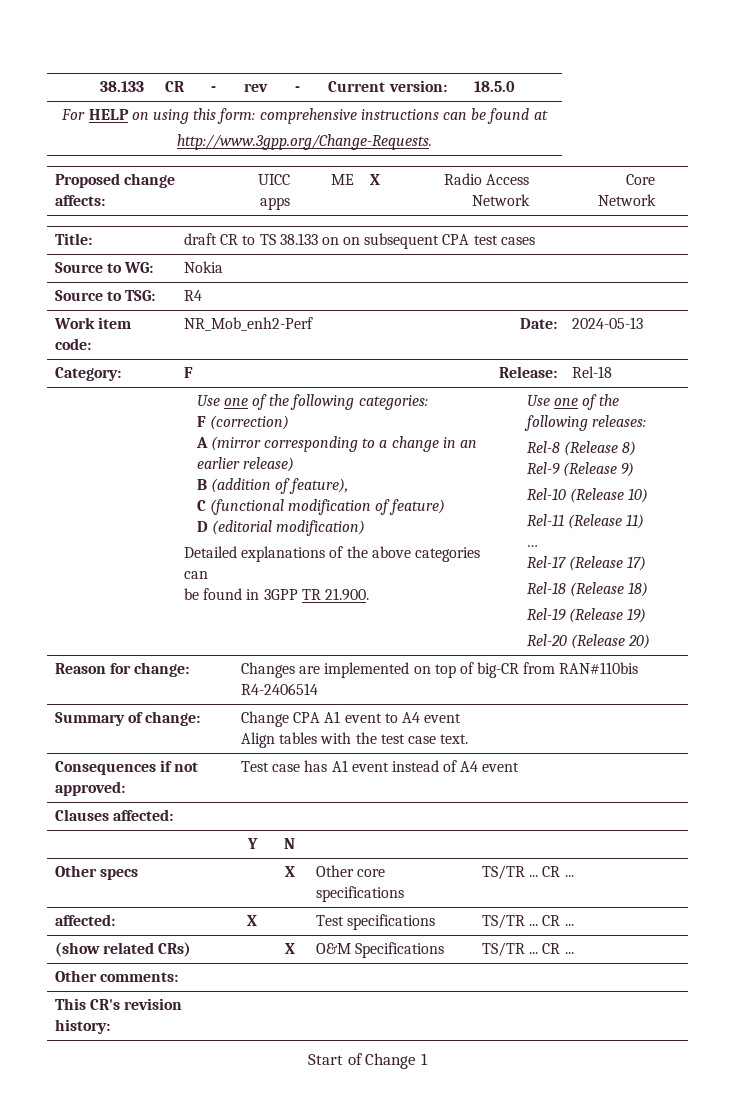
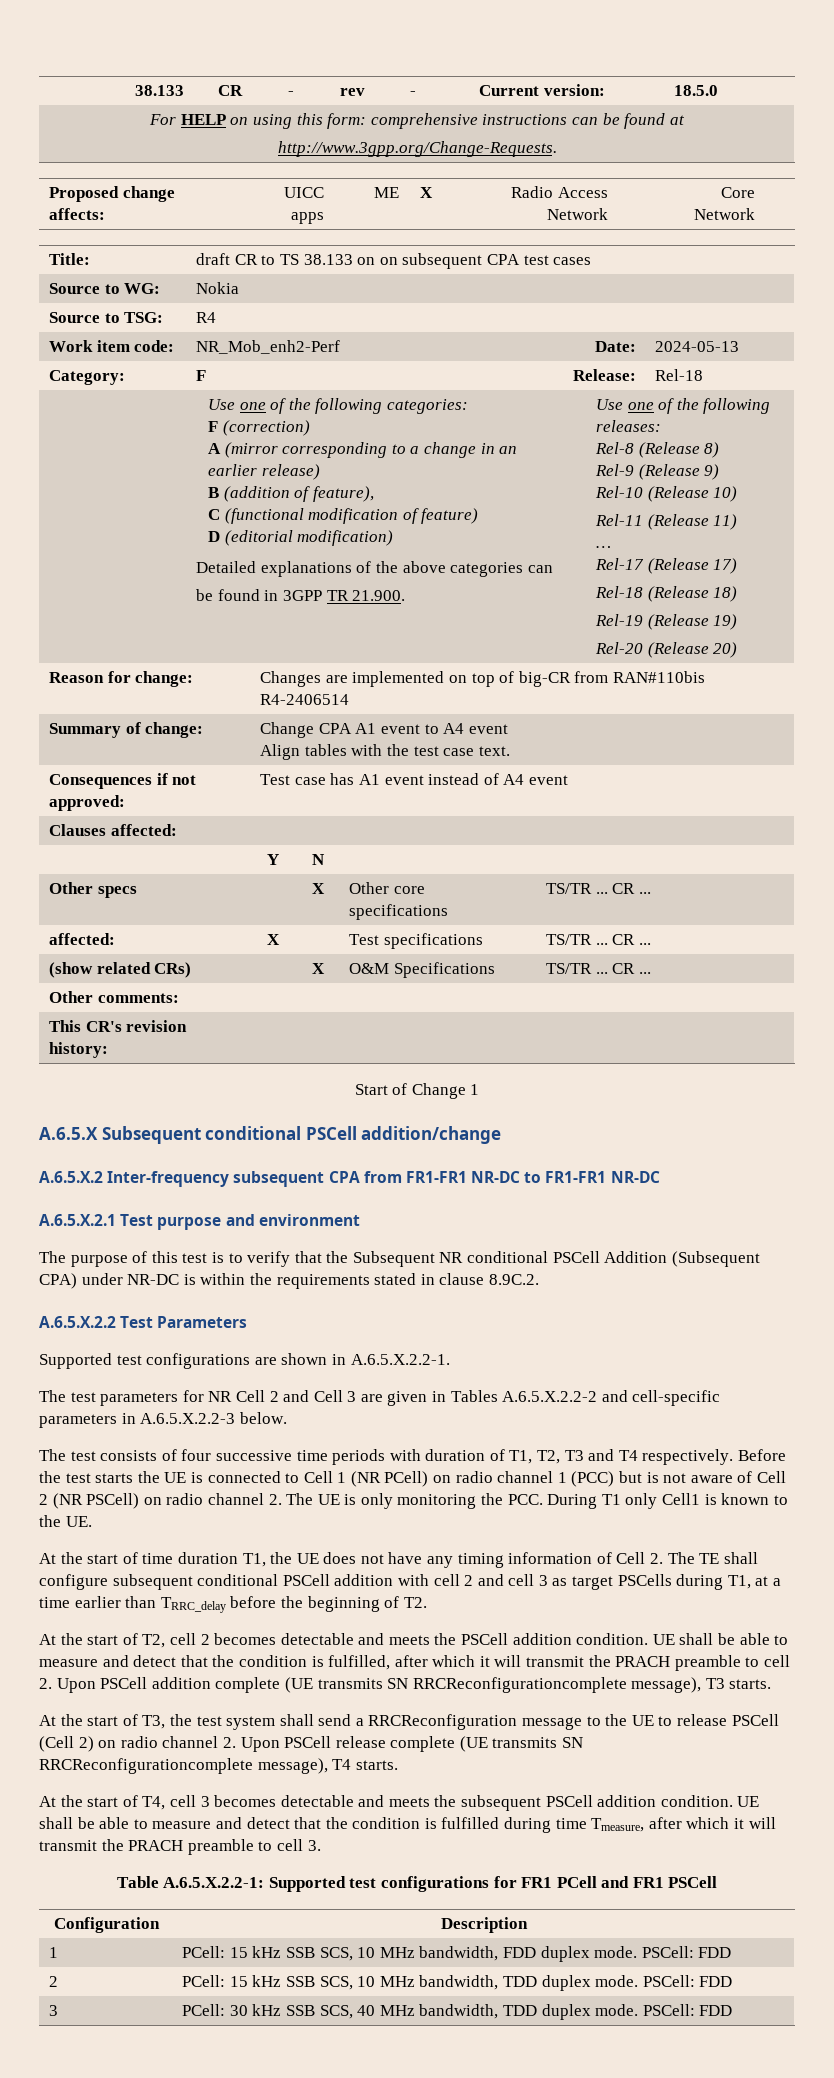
+ A.6.5.X Subsequent conditional PSCell addition/change
+ A.6.5.X.2 Inter-frequency subsequent CPA from FR1-FR1 NR-DC to FR1-FR1 NR-DC
+ A.6.5.X.2.1 Test purpose and environment
+ The purpose of this test is to verify that the Subsequent NR conditional PSCell Addition (Subsequent CPA) under NR-DC is within the requirements stated in clause 8.9C.2.
+ A.6.5.X.2.2 Test Parameters
+ Supported test configurations are shown in A.6.5.X.2.2-1.
+ The test parameters for NR Cell 2 and Cell 3 are given in Tables A.6.5.X.2.2-2 and cell-specific parameters in A.6.5.X.2.2-3 below.
+ The test consists of four successive time periods with duration of T1, T2, T3 and T4 respectively. Before the test starts the UE is connected to Cell 1 (NR PCell) on radio channel 1 (PCC) but is not aware of Cell 2 (NR PSCell) on radio channel 2. The UE is only monitoring the PCC. During T1 only Cell1 is known to the UE.
+ At the start of time duration T1, the UE does not have any timing information of Cell 2. The TE shall configure subsequent conditional PSCell addition with cell 2 and cell 3 as target PSCells during T1, at a time earlier than TRRC_delay before the beginning of T2.
+ At the start of T2, cell 2 becomes detectable and meets the PSCell addition condition. UE shall be able to measure and detect that the condition is fulfilled, after which it will transmit the PRACH preamble to cell 2. Upon PSCell addition complete (UE transmits SN RRCReconfigurationcomplete message), T3 starts.
+ At the start of T3, the test system shall send a RRCReconfiguration message to the UE to release PSCell (Cell 2) on radio channel 2. Upon PSCell release complete (UE transmits SN RRCReconfigurationcomplete message), T4 starts.
+ At the start of T4, cell 3 becomes detectable and meets the subsequent PSCell addition condition. UE shall be able to measure and detect that the condition is fulfilled during time Tmeasure, after which it will transmit the PRACH preamble to cell 3.
+ Table A.6.5.X.2.2-1: Supported test configurations for FR1 PCell and FR1 PSCell
+ Configuration | Description
+ 1 | PCell: 15 kHz SSB SCS, 10 MHz bandwidth, FDD duplex mode. PSCell: FDD
+ 2 | PCell: 15 kHz SSB SCS, 10 MHz bandwidth, TDD duplex mode. PSCell: FDD
+ 3 | PCell: 30 kHz SSB SCS, 40 MHz bandwidth, TDD duplex mode. PSCell: FDD

